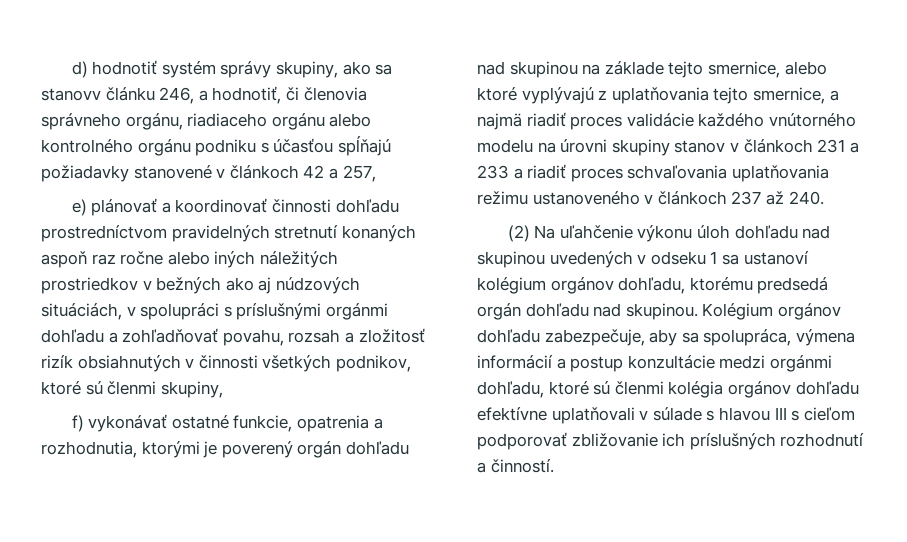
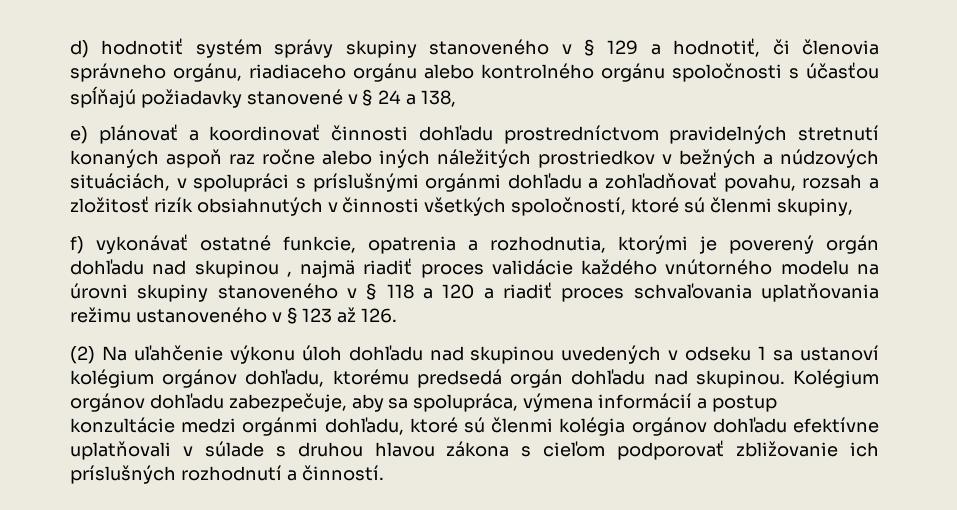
- d) hodnotiť systém správy skupiny, ako sa stanovv článku 246, a hodnotiť, či členovia správneho orgánu, riadiaceho orgánu alebo kontrolného orgánu podniku s účasťou spĺňajú požiadavky stanovené v článkoch 42 a 257,
+ d) hodnotiť systém správy skupiny stanoveného v § 129 a hodnotiť, či členovia správneho orgánu, riadiaceho orgánu alebo kontrolného orgánu spoločnosti s účasťou spĺňajú požiadavky stanovené v § 24 a 138,
- e) plánovať a koordinovať činnosti dohľadu prostredníctvom pravidelných stretnutí konaných aspoň raz ročne alebo iných náležitých prostriedkov v bežných ako aj núdzových situáciách, v spolupráci s príslušnými orgánmi dohľadu a zohľadňovať povahu, rozsah a zložitosť rizík obsiahnutých v činnosti všetkých podnikov, ktoré sú členmi skupiny,
+ e) plánovať a koordinovať činnosti dohľadu prostredníctvom pravidelných stretnutí konaných aspoň raz ročne alebo iných náležitých prostriedkov v bežných a núdzových situáciách, v spolupráci s príslušnými orgánmi dohľadu a zohľadňovať povahu, rozsah a zložitosť rizík obsiahnutých v činnosti všetkých spoločností, ktoré sú členmi skupiny,
- f) vykonávať ostatné funkcie, opatrenia a rozhodnutia, ktorými je poverený orgán dohľadu nad skupinou na základe tejto smernice, alebo ktoré vyplývajú z uplatňovania tejto smernice, a najmä riadiť proces validácie každého vnútorného modelu na úrovni skupiny stanov v článkoch 231 a 233 a riadiť proces schvaľovania uplatňovania režimu ustanoveného v článkoch 237 až 240.
+ f) vykonávať ostatné funkcie, opatrenia a rozhodnutia, ktorými je poverený orgán dohľadu nad skupinou , najmä riadiť proces validácie každého vnútorného modelu na úrovni skupiny stanoveného v § 118 a 120 a riadiť proces schvaľovania uplatňovania režimu ustanoveného v § 123 až 126.
- Kolégium orgánov dohľadu zabezpečuje, aby sa spolupráca, výmena informácií a postup konzultácie medzi orgánmi dohľadu, ktoré sú členmi kolégia orgánov dohľadu efektívne uplatňovali v súlade s hlavou III s cieľom podporovať zbližovanie ich príslušných rozhodnutí a činností.
+ Kolégium orgánov dohľadu zabezpečuje, aby sa spolupráca, výmena informácií a postup konzultácie medzi orgánmi dohľadu, ktoré sú členmi kolégia orgánov dohľadu efektívne uplatňovali v súlade s druhou hlavou zákona s cieľom podporovať zbližovanie ich príslušných rozhodnutí a činností.

